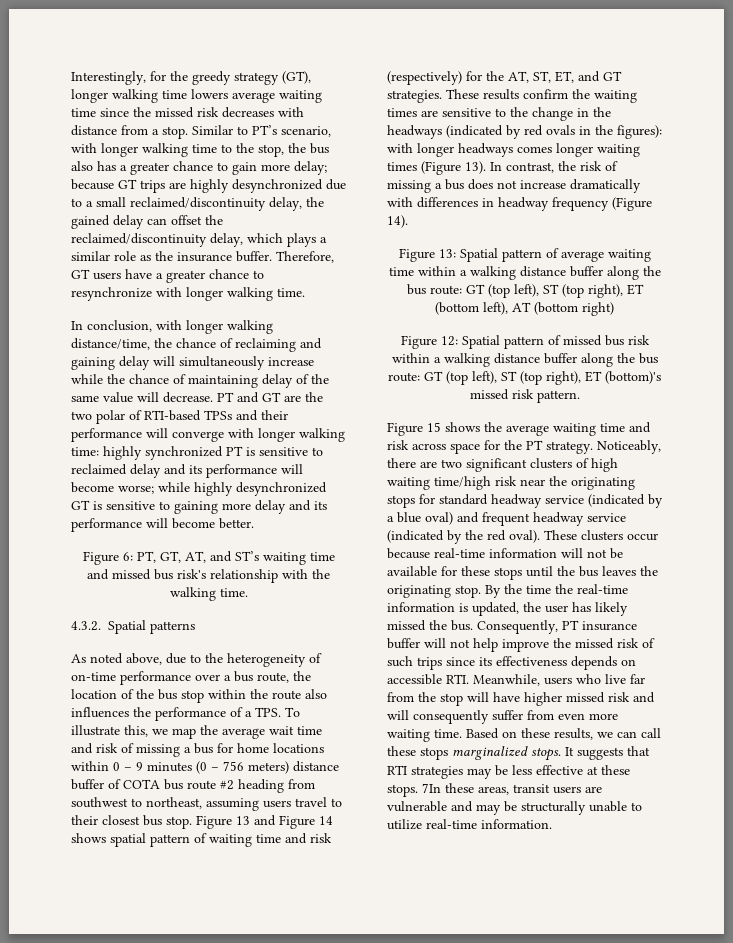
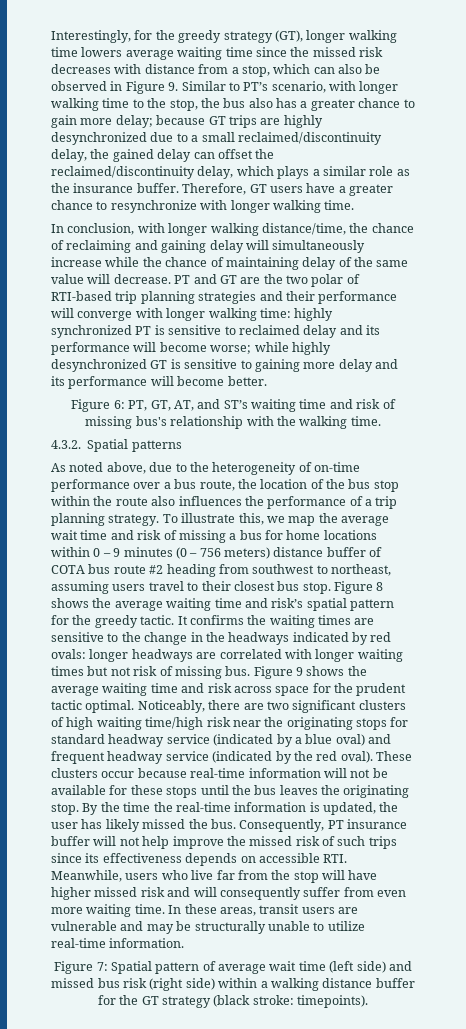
- Interestingly, for the greedy strategy (GT), longer walking time lowers average waiting time since the missed risk decreases with distance from a stop. Similar to PT’s scenario, with longer walking time to the stop, the bus also has a greater chance to gain more delay;
+ Interestingly, for the greedy strategy (GT), longer walking time lowers average waiting time since the missed risk decreases with distance from a stop, which can also be observed in Figure 9. Similar to PT’s scenario, with longer walking time to the stop, the bus also has a greater chance to gain more delay;
- PT and GT are the two polar of RTI-based TPSs and their performance will converge with longer walking time: highly synchronized PT is sensitive to reclaimed delay and its performance will become worse; while highly desynchronized GT is sensitive to gaining more delay and its performance will become better.
+ PT and GT are the two polar of RTI-based trip planning strategies and their performance will converge with longer walking time: highly synchronized PT is sensitive to reclaimed delay and its performance will become worse; while highly desynchronized GT is sensitive to gaining more delay and its performance will become better.
- Figure 6: PT, GT, AT, and ST’s waiting time and missed bus risk's relationship with the walking time.
+ Figure 6: PT, GT, AT, and ST’s waiting time and risk of missing bus's relationship with the walking time.
- As noted above, due to the heterogeneity of on-time performance over a bus route, the location of the bus stop within the route also influences the performance of a TPS. To illustrate this, we map the average wait time and risk of missing a bus for home locations within 0 – 9 minutes (0 – 756 meters) distance buffer of COTA bus route #2 heading from southwest to northeast, assuming users travel to their closest bus stop.
+ As noted above, due to the heterogeneity of on-time performance over a bus route, the location of the bus stop within the route also influences the performance of a trip planning strategy. To illustrate this, we map the average wait time and risk of missing a bus for home locations within 0 – 9 minutes (0 – 756 meters) distance buffer of COTA bus route #2 heading from southwest to northeast, assuming users travel to their closest bus stop.
- Figure 13 and Figure 14 shows spatial pattern of waiting time and risk (respectively) for the AT, ST, ET, and GT strategies. These results confirm the waiting times are sensitive to the change in the headways (indicated by red ovals in the figures): with longer headways comes longer waiting times (Figure 13). In contrast, the risk of missing a bus does not increase dramatically with differences in headway frequency (Figure 14).
- Figure 13: Spatial pattern of average waiting time within a walking distance buffer along the bus route: GT (top left), ST (top right), ET (bottom left), AT (bottom right)
- Figure 12: Spatial pattern of missed bus risk within a walking distance buffer along the bus route: GT (top left), ST (top right), ET (bottom)'s missed risk pattern.
- Figure 15 shows the average waiting time and risk across space for the PT strategy.
+ Figure 8 shows the average waiting time and risk’s spatial pattern for the greedy tactic. It confirms the waiting times are sensitive to the change in the headways indicated by red ovals: longer headways are correlated with longer waiting times but not risk of missing bus. Figure 9 shows the average waiting time and risk across space for the prudent tactic optimal.
- Based on these results, we can call these stops marginalized stops. It suggests that RTI strategies may be less effective at these stops. 7In these areas, transit users are vulnerable and may be structurally unable to utilize real-time information.
+ In these areas, transit users are vulnerable and may be structurally unable to utilize real-time information.
+ Figure 7: Spatial pattern of average wait time (left side) and missed bus risk (right side) within a walking distance buffer for the GT strategy (black stroke: timepoints).

